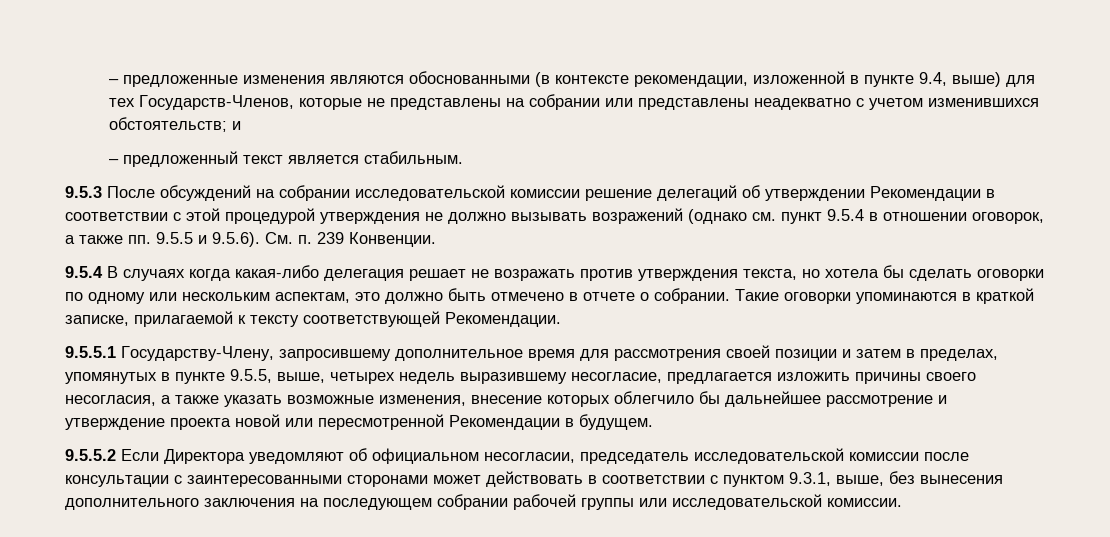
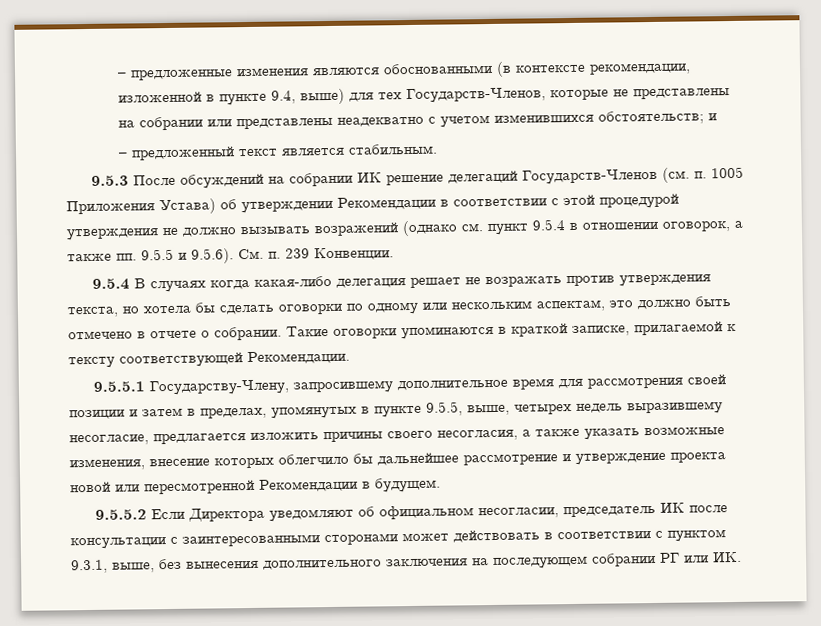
- 9.5.3 После обсуждений на собрании исследовательской комиссии решение делегаций об утверждении Рекомендации в соответствии с этой процедурой утверждения не должно вызывать возражений (однако см. пункт 9.5.4 в отношении оговорок, а также пп. 9.5.5 и 9.5.6). См. п. 239 Конвенции.
+ 9.5.3 После обсуждений на собрании ИК решение делегаций Государств-Членов (см. п. 1005 Приложения Устава) об утверждении Рекомендации в соответствии с этой процедурой утверждения не должно вызывать возражений (однако см. пункт 9.5.4 в отношении оговорок, а также пп. 9.5.5 и 9.5.6). См. п. 239 Конвенции.
- 9.5.5.2 Если Директора уведомляют об официальном несогласии, председатель исследовательской комиссии после консультации с заинтересованными сторонами может действовать в соответствии с пунктом 9.3.1, выше, без вынесения дополнительного заключения на последующем собрании рабочей группы или исследовательской комиссии.
+ 9.5.5.2 Если Директора уведомляют об официальном несогласии, председатель ИК после консультации с заинтересованными сторонами может действовать в соответствии с пунктом 9.3.1, выше, без вынесения дополнительного заключения на последующем собрании РГ или ИК.

